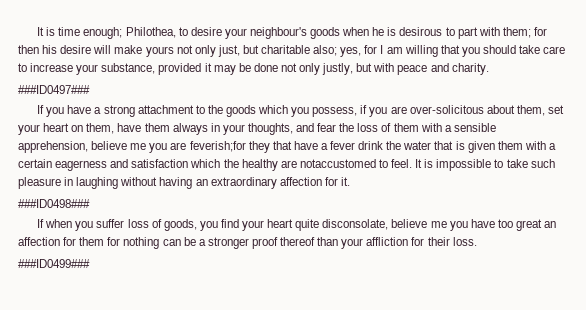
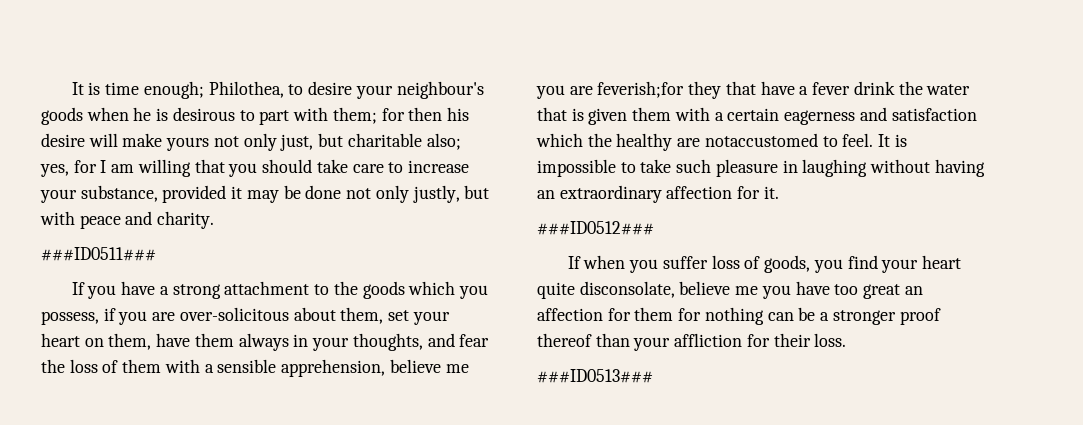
- ###ID0497###
+ ###ID0511###
- ###ID0498###
+ ###ID0512###
- ###ID0499###
+ ###ID0513###

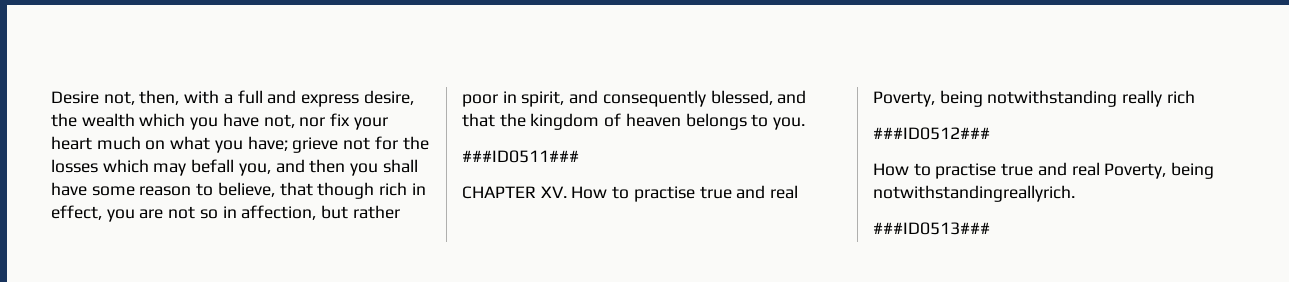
- It is time enough; Philothea, to desire your neighbour's goods when he is desirous to part with them; for then his desire will make yours not only just, but charitable also; yes, for I am willing that you should take care to increase your substance, provided it may be done not only justly, but with peace and charity.
+ Desire not, then, with a full and express desire, the wealth which you have not, nor fix your heart much on what you have; grieve not for the losses which may befall you, and then you shall have some reason to believe, that though rich in effect, you are not so in affection, but rather poor in spirit, and consequently blessed, and that the kingdom of heaven belongs to you.
  ###ID0511###
- If you have a strong attachment to the goods which you possess, if you are over-solicitous about them, set your heart on them, have them always in your thoughts, and fear the loss of them with a sensible apprehension, believe me you are feverish;for they that have a fever drink the water that is given them with a certain eagerness and satisfaction which the healthy are notaccustomed to feel. It is impossible to take such pleasure in laughing without having an extraordinary affection for it.
+ CHAPTER XV. How to practise true and real Poverty, being notwithstanding really rich
  ###ID0512###
- If when you suffer loss of goods, you find your heart quite disconsolate, believe me you have too great an affection for them for nothing can be a stronger proof thereof than your affliction for their loss.
+ How to practise true and real Poverty, being notwithstandingreallyrich.

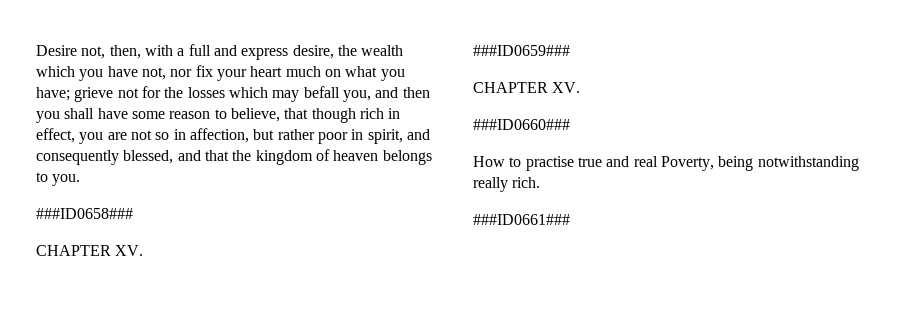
- ###ID0511###
- CHAPTER XV. How to practise true and real Poverty, being notwithstanding really rich
- ###ID0512###
- How to practise true and real Poverty, being notwithstandingreallyrich.
- ###ID0513###
+ ###ID0658###
+ CHAPTER XV.
+ ###ID0659###
+ CHAPTER XV.
+ ###ID0660###
+ How to practise true and real Poverty, being notwithstanding really rich.
+ ###ID0661###

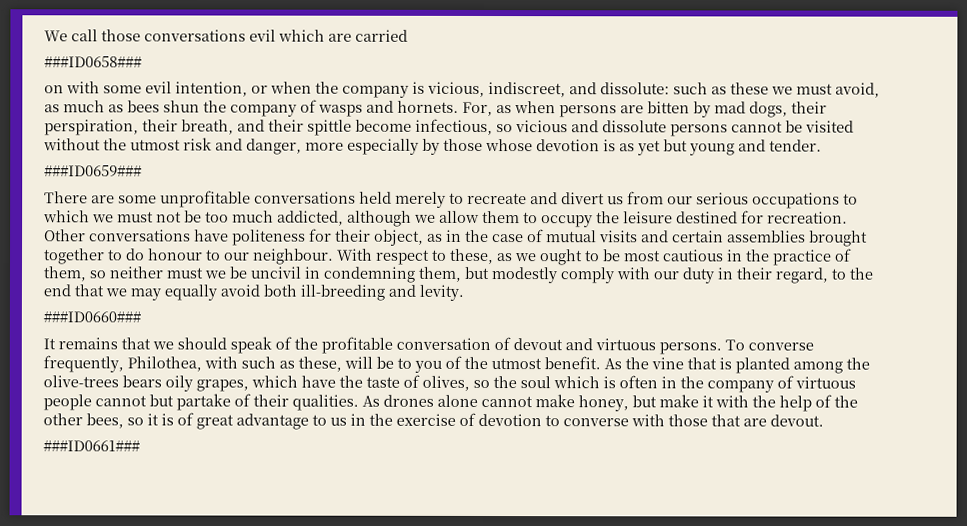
- Desire not, then, with a full and express desire, the wealth which you have not, nor fix your heart much on what you have; grieve not for the losses which may befall you, and then you shall have some reason to believe, that though rich in effect, you are not so in affection, but rather poor in spirit, and consequently blessed, and that the kingdom of heaven belongs to you.
+ We call those conversations evil which are carried
  ###ID0658###
- CHAPTER XV.
+ on with some evil intention, or when the company is vicious, indiscreet, and dissolute: such as these we must avoid, as much as bees shun the company of wasps and hornets. For, as when persons are bitten by mad dogs, their perspiration, their breath, and their spittle become infectious, so vicious and dissolute persons cannot be visited without the utmost risk and danger, more especially by those whose devotion is as yet but young and tender.
  ###ID0659###
- CHAPTER XV.
+ There are some unprofitable conversations held merely to recreate and divert us from our serious occupations to which we must not be too much addicted, although we allow them to occupy the leisure destined for recreation. Other conversations have politeness for their object, as in the case of mutual visits and certain assemblies brought together to do honour to our neighbour. With respect to these, as we ought to be most cautious in the practice of them, so neither must we be uncivil in condemning them, but modestly comply with our duty in their regard, to the end that we may equally avoid both ill-breeding and levity.
  ###ID0660###
- How to practise true and real Poverty, being notwithstanding really rich.
+ It remains that we should speak of the profitable conversation of devout and virtuous persons. To converse frequently, Philothea, with such as these, will be to you of the utmost benefit. As the vine that is planted among the olive-trees bears oily grapes, which have the taste of olives, so the soul which is often in the company of virtuous people cannot but partake of their qualities. As drones alone cannot make honey, but make it with the help of the other bees, so it is of great advantage to us in the exercise of devotion to converse with those that are devout.

